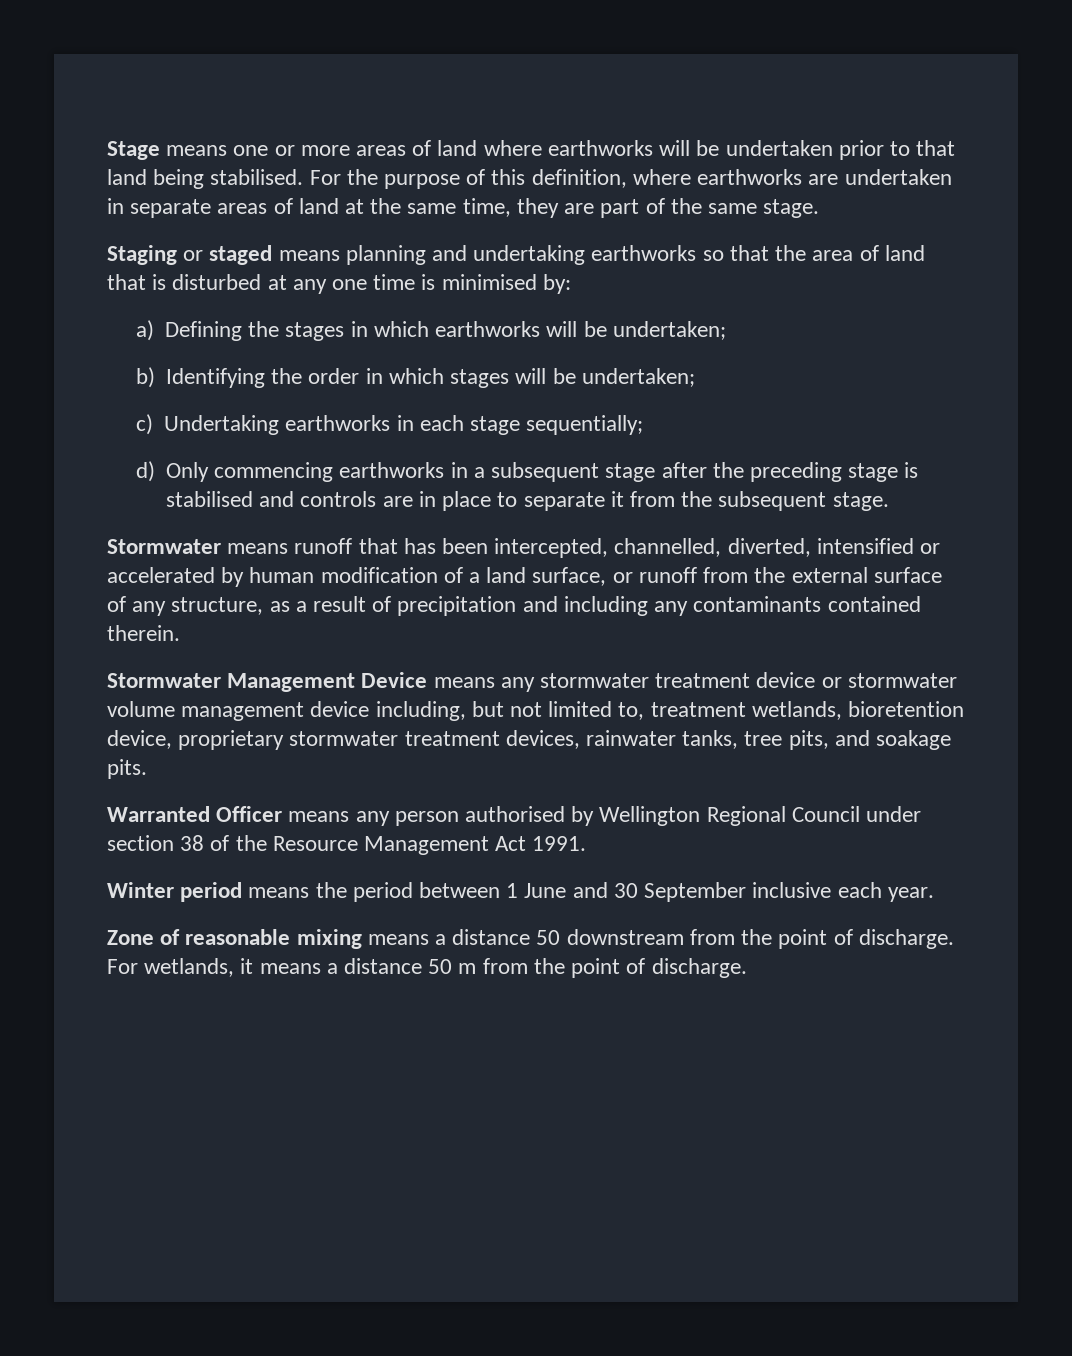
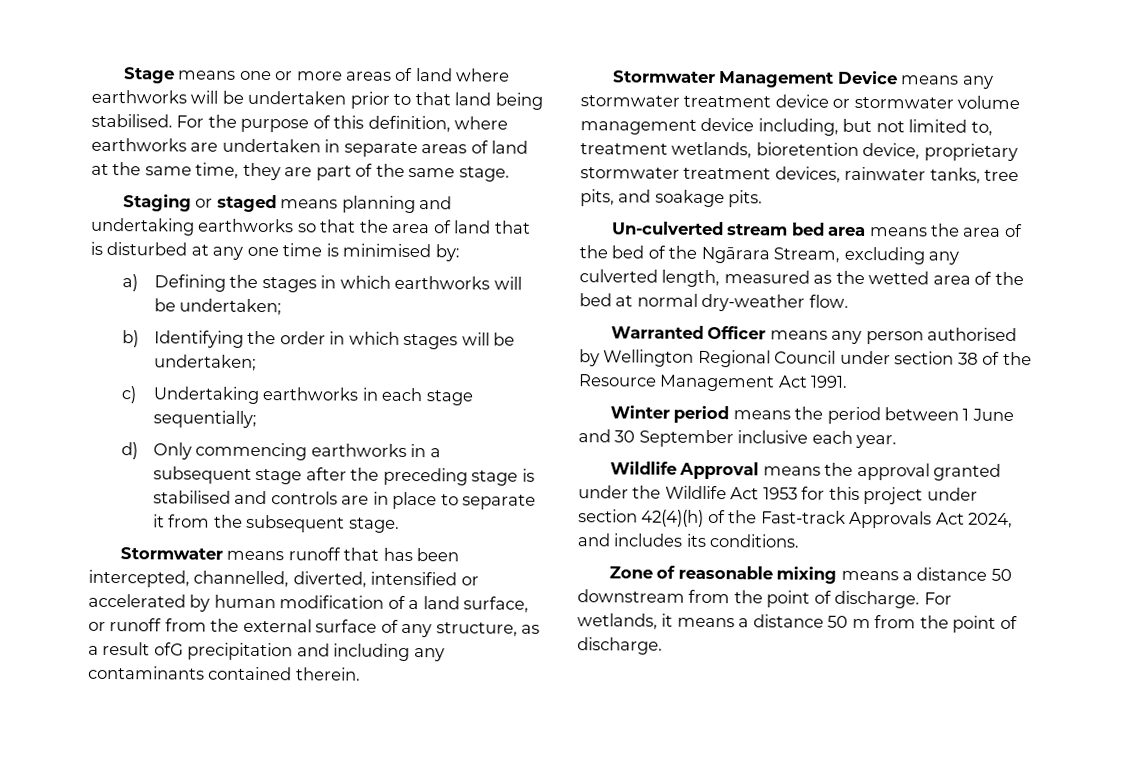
- Stormwater means runoff that has been intercepted, channelled, diverted, intensified or accelerated by human modification of a land surface, or runoff from the external surface of any structure, as a result of precipitation and including any contaminants contained therein.
+ Stormwater means runoff that has been intercepted, channelled, diverted, intensified or accelerated by human modification of a land surface, or runoff from the external surface of any structure, as a result ofG precipitation and including any contaminants contained therein.
+ Un-culverted stream bed area means the area of the bed of the Ngārara Stream, excluding any culverted length, measured as the wetted area of the bed at normal dry-weather flow.
+ Wildlife Approval means the approval granted under the Wildlife Act 1953 for this project under section 42(4)(h) of the Fast-track Approvals Act 2024, and includes its conditions.

